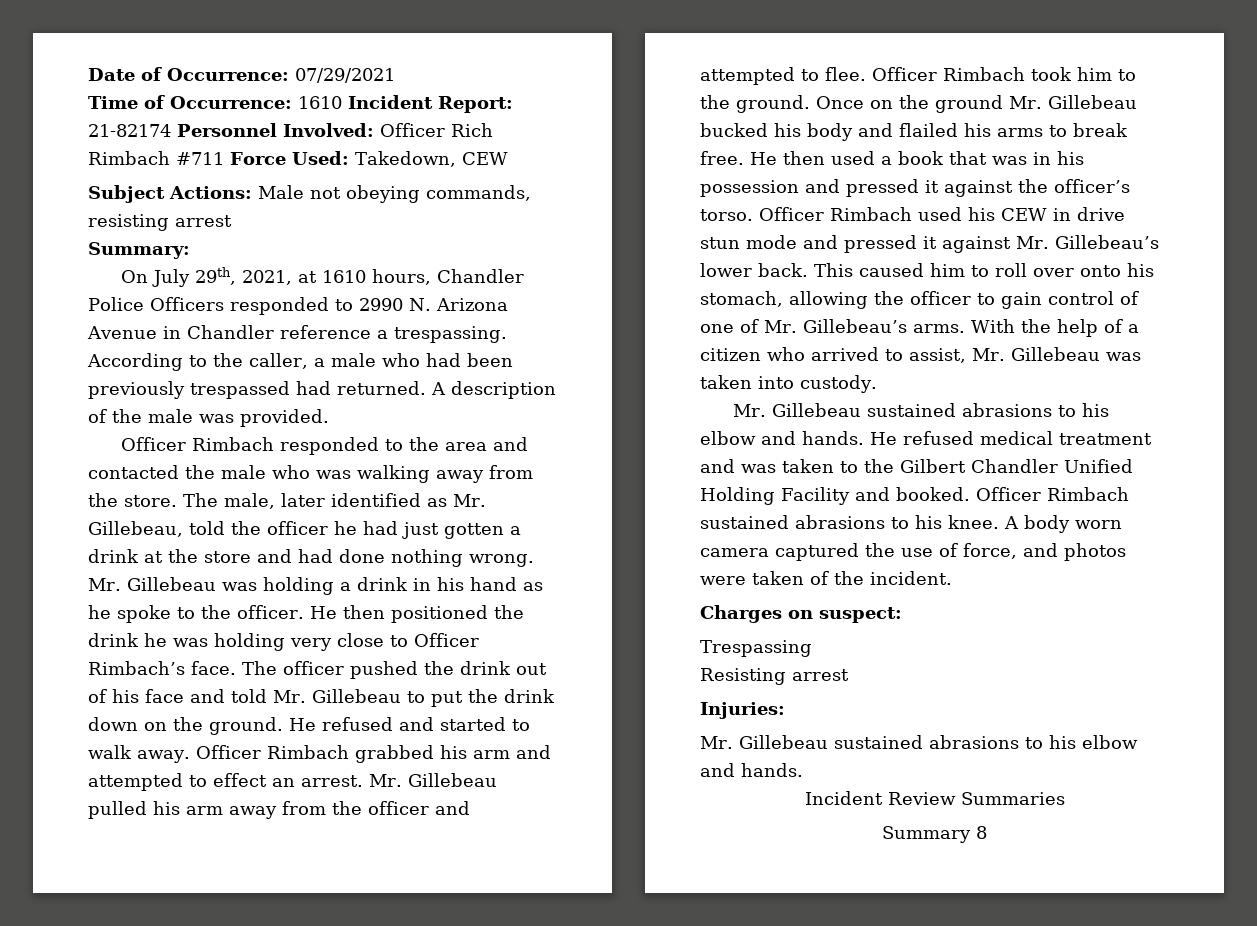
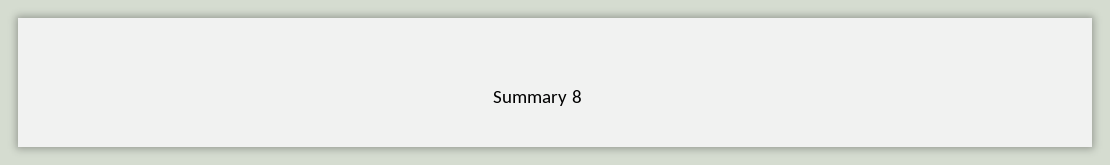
- Date of Occurrence: 07/29/2021
- Time of Occurrence: 1610 Incident Report: 21-82174 Personnel Involved: Officer Rich Rimbach #711 Force Used: Takedown, CEW
- Subject Actions: Male not obeying commands, resisting arrest
- Summary:
- On July 29th, 2021, at 1610 hours, Chandler Police Officers responded to 2990 N. Arizona Avenue in Chandler reference a trespassing. According to the caller, a male who had been previously trespassed had returned. A description of the male was provided.
- Officer Rimbach responded to the area and contacted the male who was walking away from the store. The male, later identified as Mr. Gillebeau, told the officer he had just gotten a drink at the store and had done nothing wrong. Mr. Gillebeau was holding a drink in his hand as he spoke to the officer. He then positioned the drink he was holding very close to Officer Rimbach’s face. The officer pushed the drink out of his face and told Mr. Gillebeau to put the drink down on the ground. He refused and started to walk away. Officer Rimbach grabbed his arm and attempted to effect an arrest. Mr. Gillebeau pulled his arm away from the officer and attempted to flee. Officer Rimbach took him to the ground. Once on the ground Mr. Gillebeau bucked his body and flailed his arms to break free. He then used a book that was in his possession and pressed it against the officer’s torso. Officer Rimbach used his CEW in drive stun mode and pressed it against Mr. Gillebeau’s lower back. This caused him to roll over onto his stomach, allowing the officer to gain control of one of Mr. Gillebeau’s arms. With the help of a citizen who arrived to assist, Mr. Gillebeau was taken into custody.
- Mr. Gillebeau sustained abrasions to his elbow and hands. He refused medical treatment and was taken to the Gilbert Chandler Unified Holding Facility and booked. Officer Rimbach sustained abrasions to his knee. A body worn camera captured the use of force, and photos were taken of the incident.
- Charges on suspect:
- Trespassing
- Resisting arrest
- Injuries:
- Mr. Gillebeau sustained abrasions to his elbow and hands.
- Incident Review Summaries

